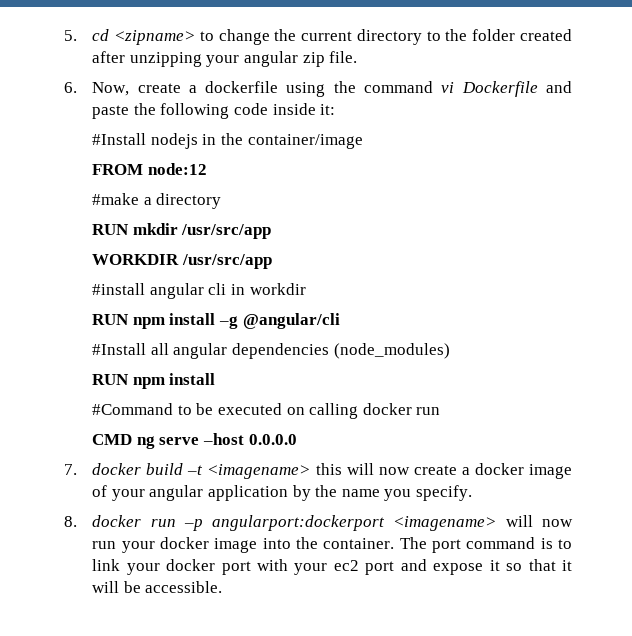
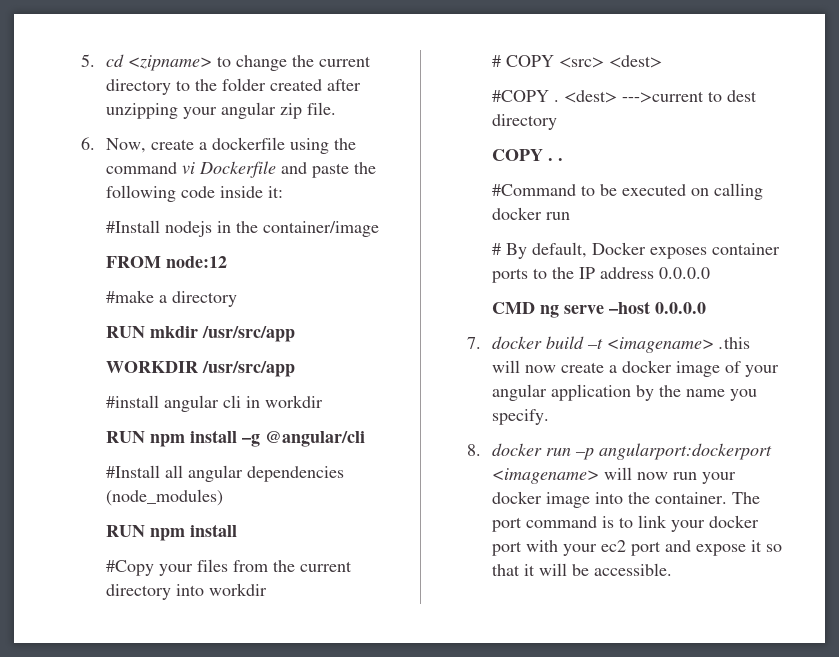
+ #Copy your files from the current directory into workdir
+ # COPY <src> <dest>
+ #COPY . <dest> --->current to dest directory
+ COPY . .
+ # By default, Docker exposes container ports to the IP address 0.0.0.0
- 7. docker build –t <imagename> this will now create a docker image of your angular application by the name you specify.
+ 7. docker build –t <imagename> .this will now create a docker image of your angular application by the name you specify.

